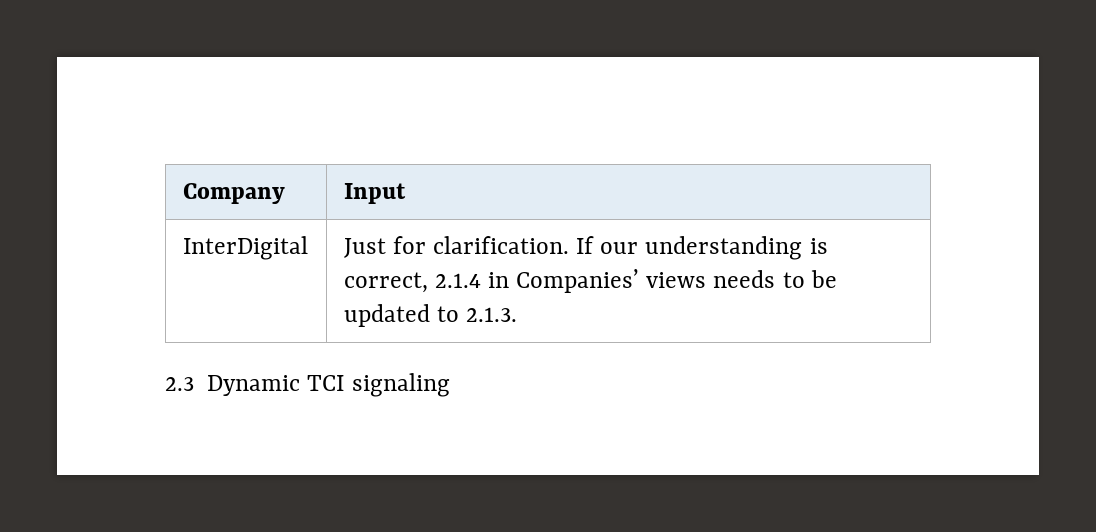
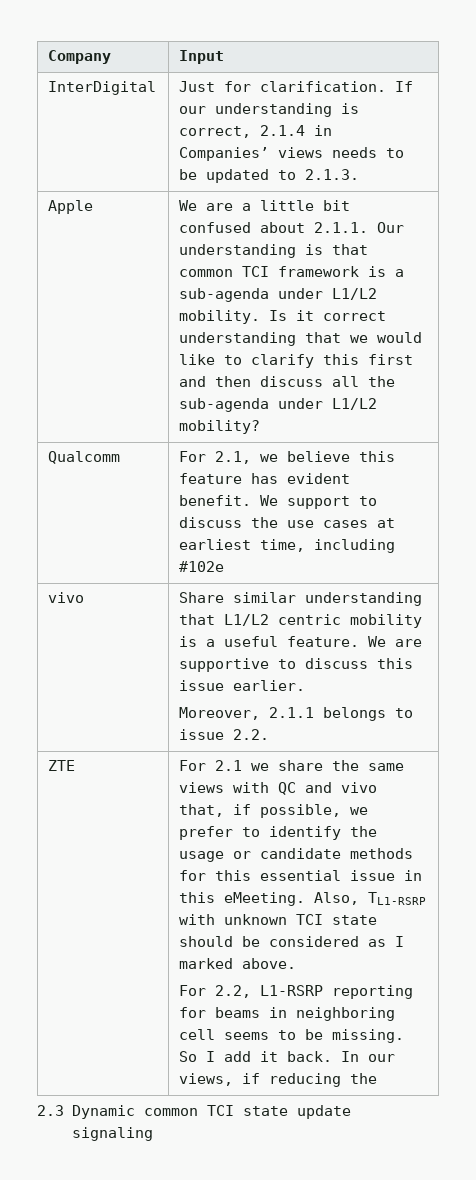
- 2.3 Dynamic TCI signaling
+ Apple | We are a little bit confused about 2.1.1. Our understanding is that common TCI framework is a sub-agenda under L1/L2 mobility. Is it correct understanding that we would like to clarify this first and then discuss all the sub-agenda under L1/L2 mobility?
+ Qualcomm | For 2.1, we believe this feature has evident benefit. We support to discuss the use cases at earliest time, including #102e
+ vivo | Share similar understanding that L1/L2 centric mobility is a useful feature. We are supportive to discuss this issue earlier.
+ Moreover, 2.1.1 belongs to issue 2.2.
+ ZTE | For 2.1 we share the same views with QC and vivo that, if possible, we prefer to identify the usage or candidate methods for this essential issue in this eMeeting. Also, TL1-RSRP with unknown TCI state should be considered as I marked above.
+ For 2.2, L1-RSRP reporting for beams in neighboring cell seems to be missing. So I add it back. In our views, if reducing the
+ 2.3 Dynamic common TCI state update signaling

